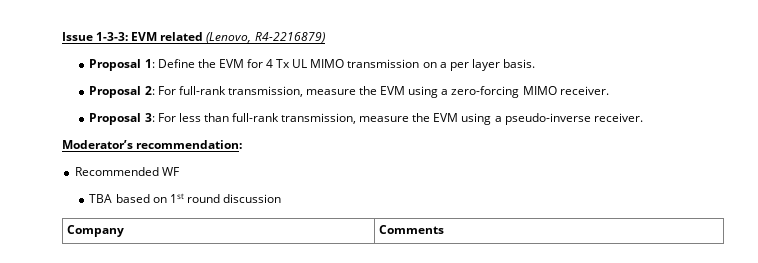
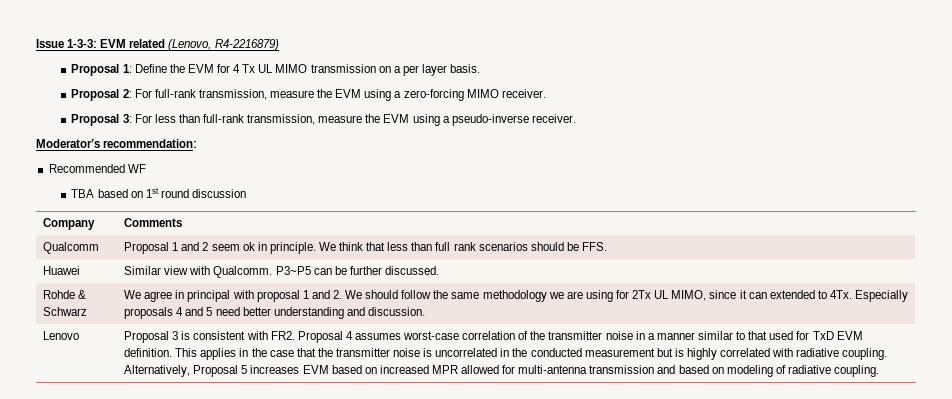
+ Qualcomm | Proposal 1 and 2 seem ok in principle. We think that less than full rank scenarios should be FFS.
+ Huawei | Similar view with Qualcomm. P3~P5 can be further discussed.
+ Rohde & Schwarz | We agree in principal with proposal 1 and 2. We should follow the same methodology we are using for 2Tx UL MIMO, since it can extended to 4Tx. Especially proposals 4 and 5 need better understanding and discussion.
+ Lenovo | Proposal 3 is consistent with FR2. Proposal 4 assumes worst-case correlation of the transmitter noise in a manner similar to that used for TxD EVM definition. This applies in the case that the transmitter noise is uncorrelated in the conducted measurement but is highly correlated with radiative coupling. Alternatively, Proposal 5 increases EVM based on increased MPR allowed for multi-antenna transmission and based on modeling of radiative coupling.

